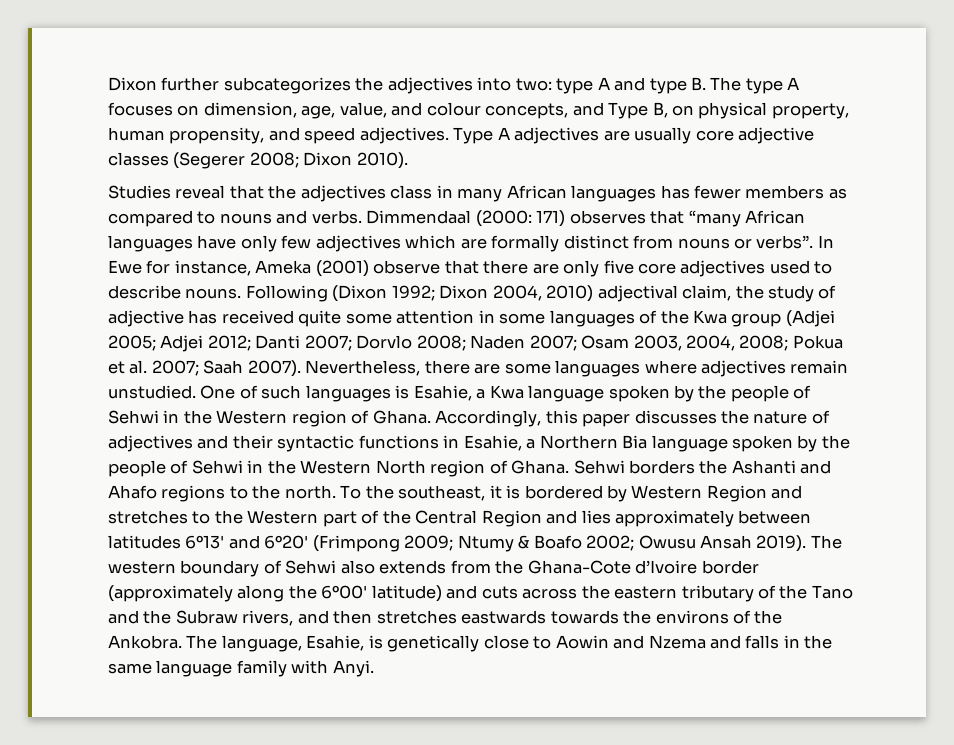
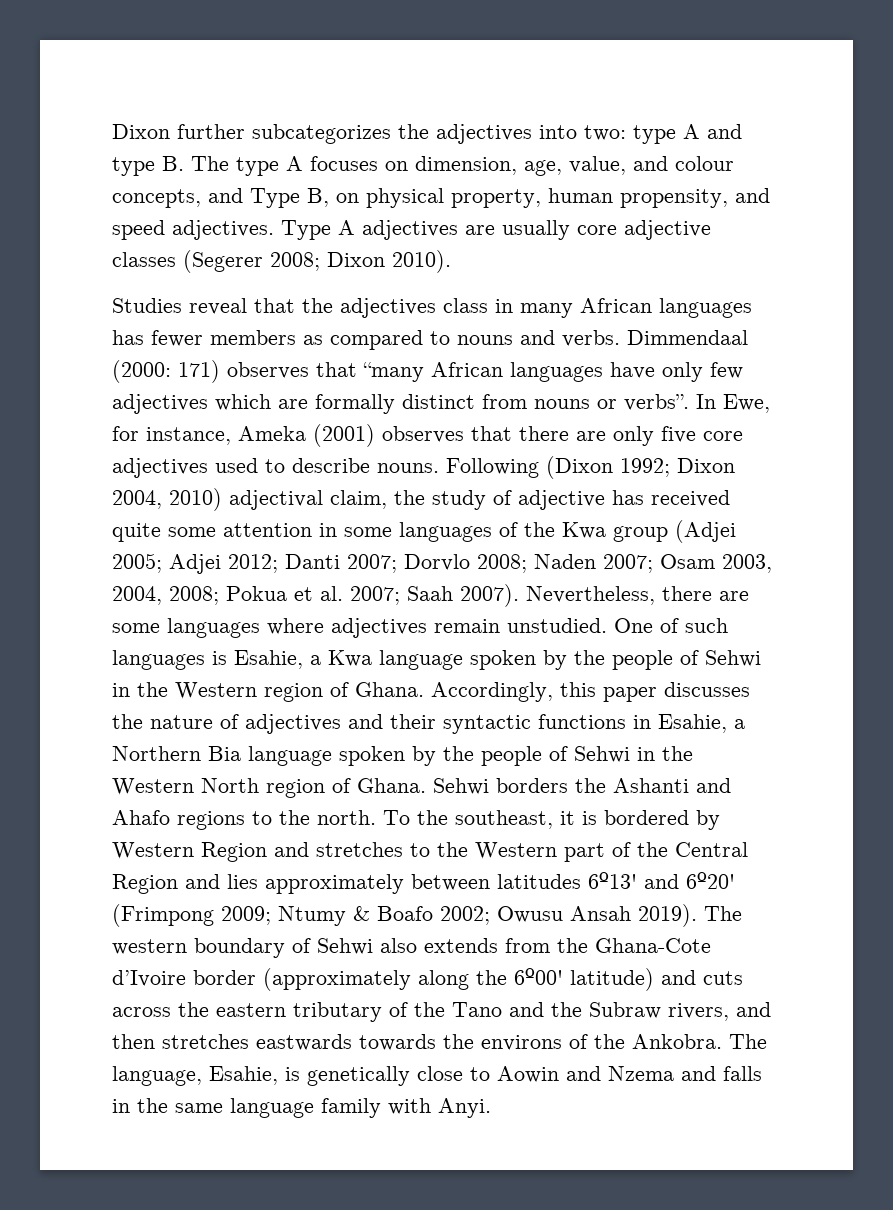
- In Ewe for instance, Ameka (2001) observe that there are only five core adjectives used to describe nouns.
+ In Ewe, for instance, Ameka (2001) observes that there are only five core adjectives used to describe nouns.

